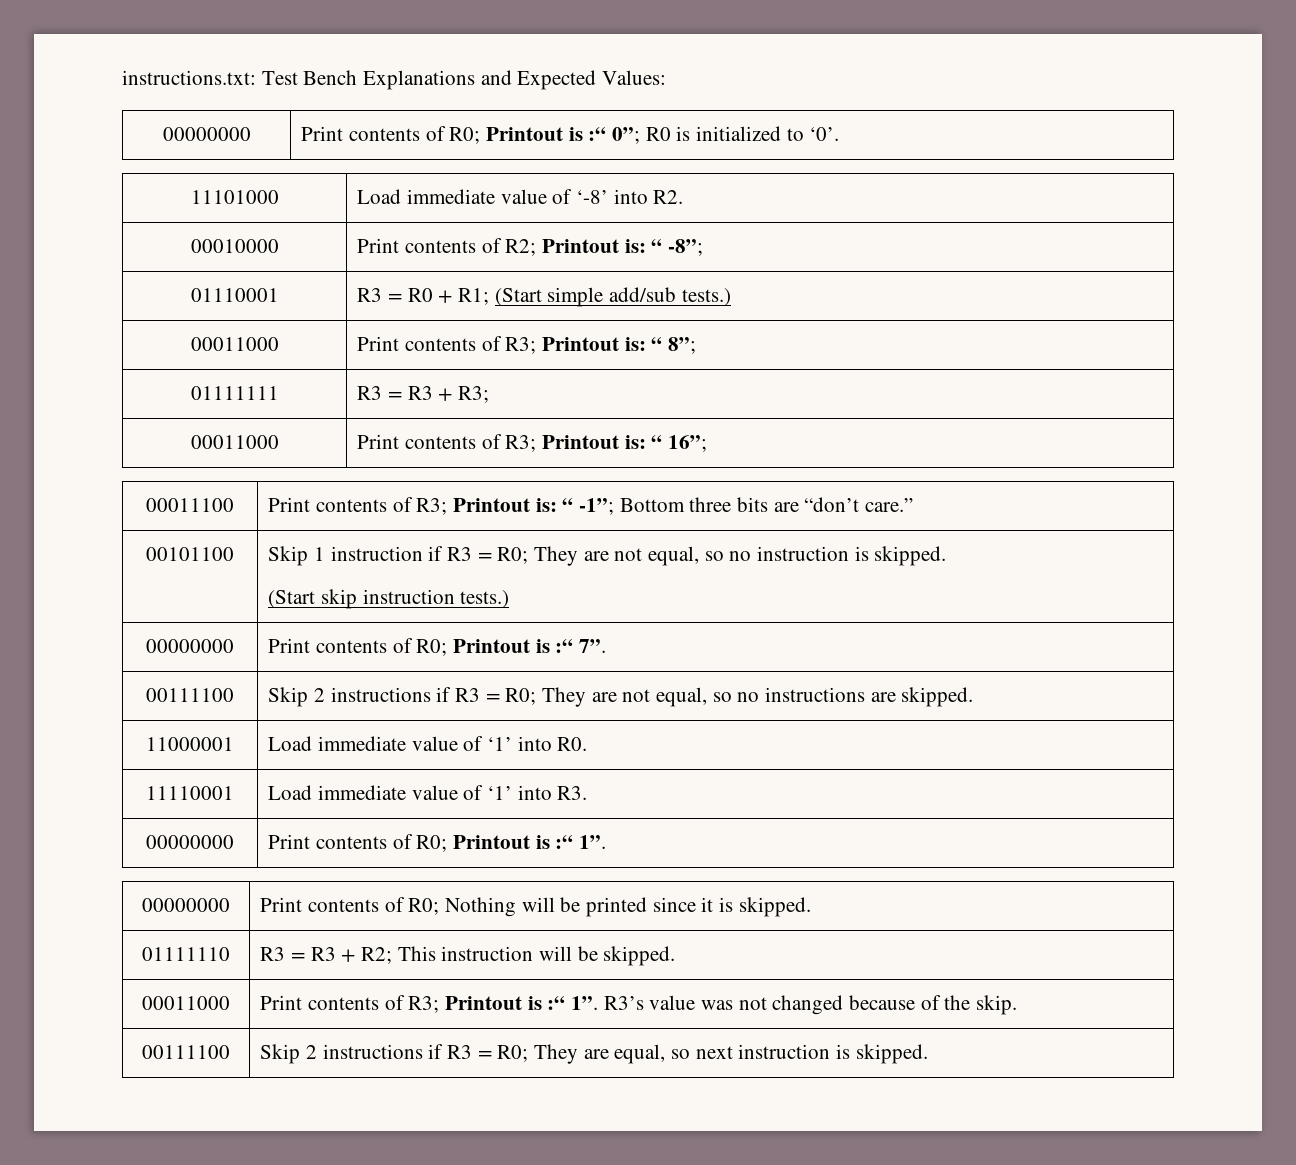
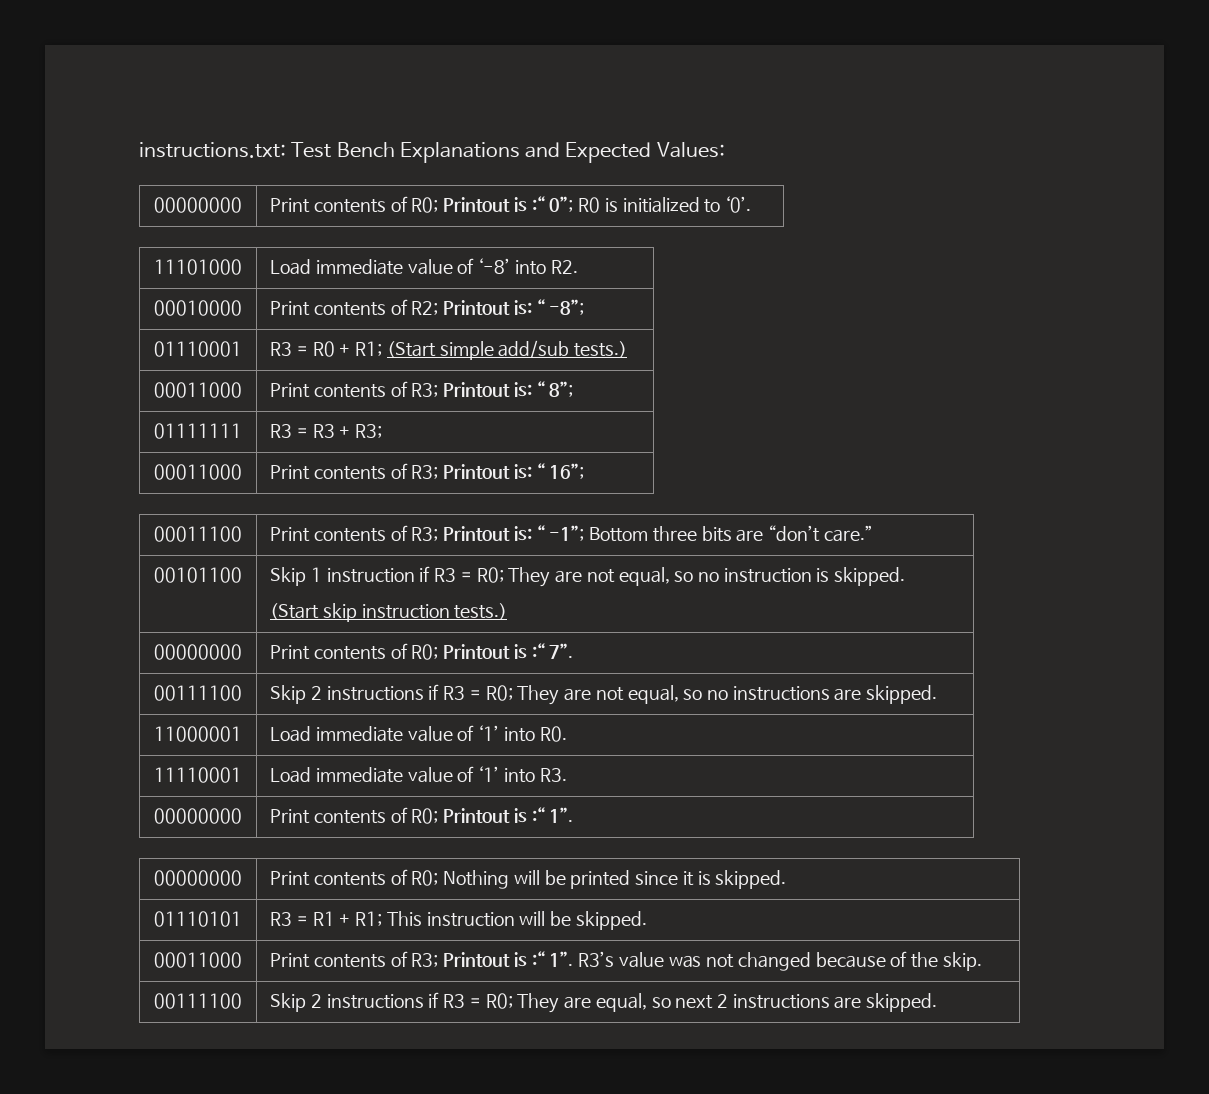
- 01111110 | R3 = R3 + R2; This instruction will be skipped.
+ 01110101 | R3 = R1 + R1; This instruction will be skipped.
- 00111100 | Skip 2 instructions if R3 = R0; They are equal, so next instruction is skipped.
+ 00111100 | Skip 2 instructions if R3 = R0; They are equal, so next 2 instructions are skipped.

